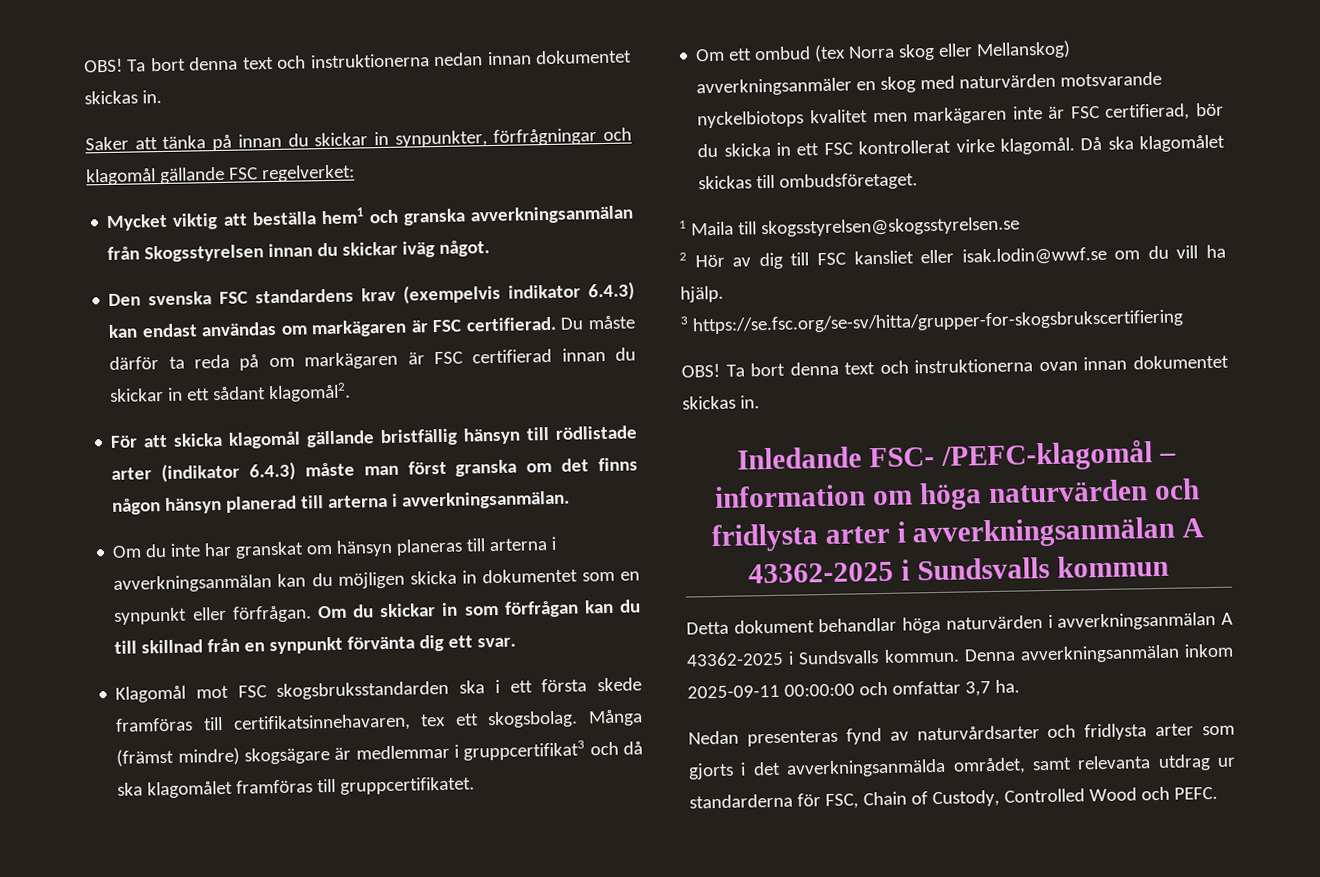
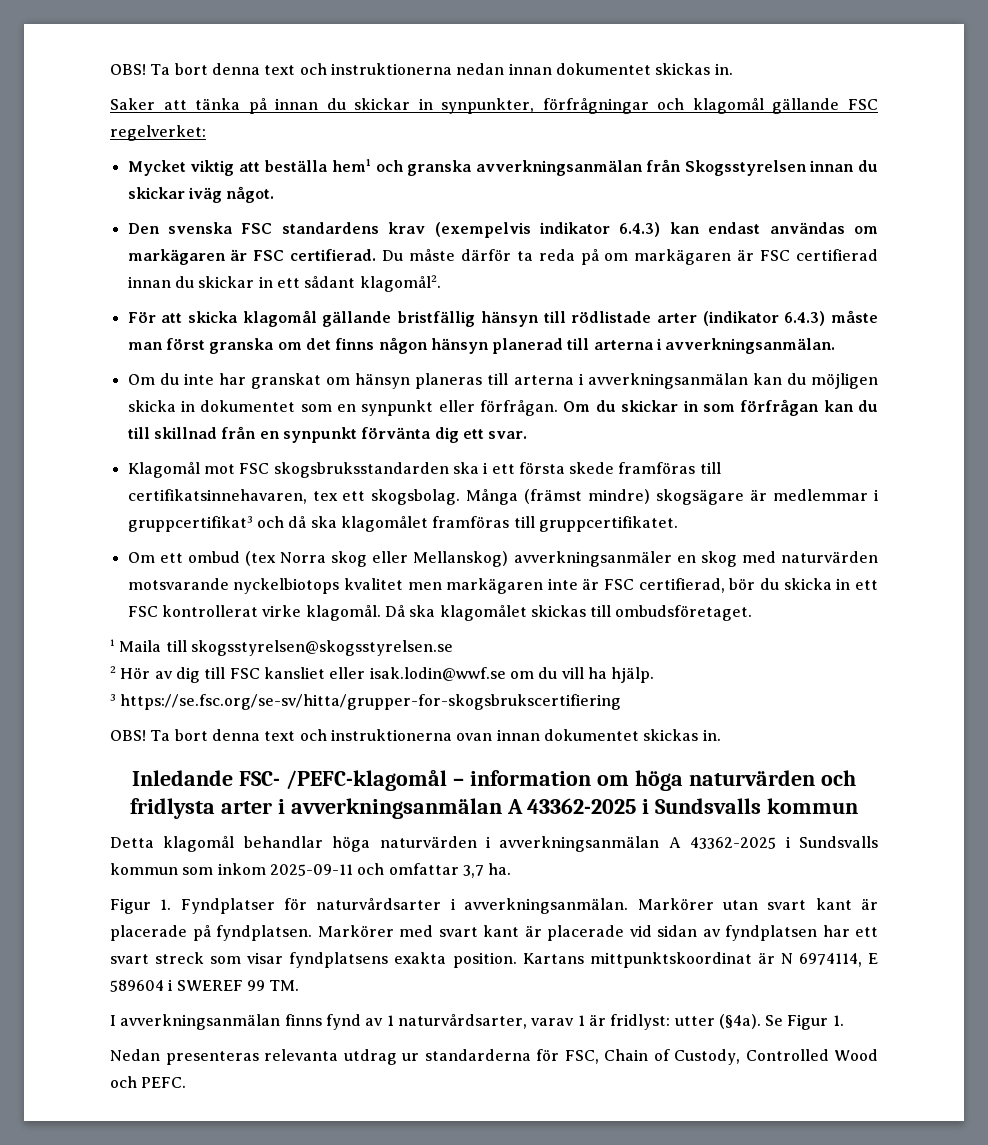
- Detta dokument behandlar höga naturvärden i avverkningsanmälan A 43362-2025 i Sundsvalls kommun. Denna avverkningsanmälan inkom 2025-09-11 00:00:00 och omfattar 3,7 ha.
+ Detta klagomål behandlar höga naturvärden i avverkningsanmälan A 43362-2025 i Sundsvalls kommun som inkom 2025-09-11 och omfattar 3,7 ha.
- Nedan presenteras fynd av naturvårdsarter och fridlysta arter som gjorts i det avverkningsanmälda området, samt relevanta utdrag ur standarderna för FSC, Chain of Custody, Controlled Wood och PEFC.
+ Figur 1. Fyndplatser för naturvårdsarter i avverkningsanmälan. Markörer utan svart kant är placerade på fyndplatsen. Markörer med svart kant är placerade vid sidan av fyndplatsen har ett svart streck som visar fyndplatsens exakta position. Kartans mittpunktskoordinat är N 6974114, E 589604 i SWEREF 99 TM.
+ I avverkningsanmälan finns fynd av 1 naturvårdsarter, varav 1 är fridlyst: utter (§4a). Se Figur 1.
+ Nedan presenteras relevanta utdrag ur standarderna för FSC, Chain of Custody, Controlled Wood och PEFC.

